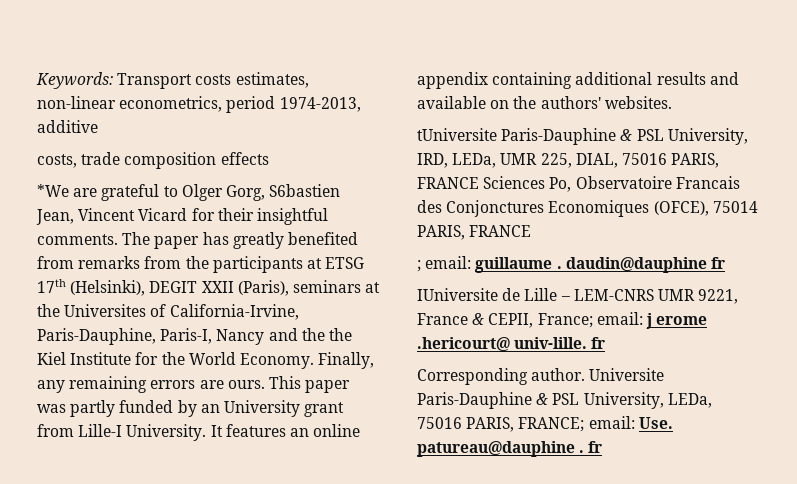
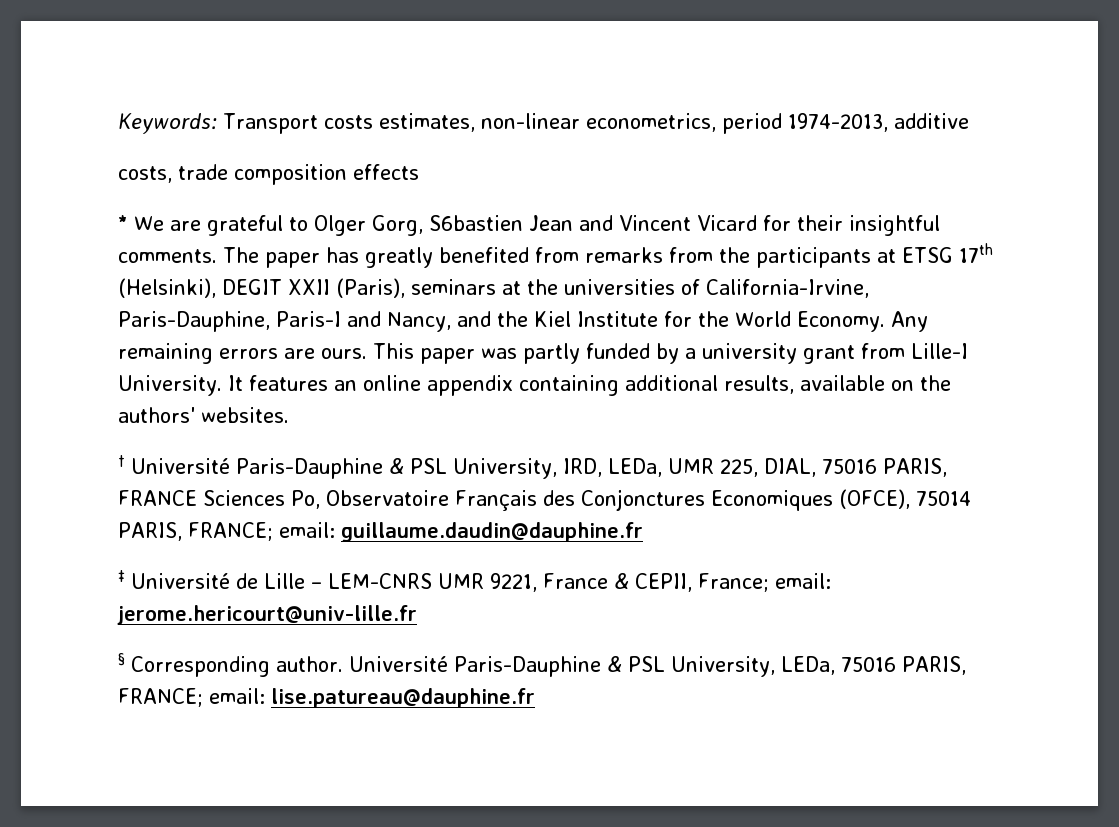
- *We are grateful to Olger Gorg, S6bastien Jean, Vincent Vicard for their insightful comments.
+ * We are grateful to Olger Gorg, S6bastien Jean and Vincent Vicard for their insightful comments.
- The paper has greatly benefited from remarks from the participants at ETSG 17th (Helsinki), DEGIT XXII (Paris), seminars at the Universites of California-Irvine, Paris-Dauphine, Paris-I, Nancy and the the Kiel Institute for the World Economy.
+ The paper has greatly benefited from remarks from the participants at ETSG 17th (Helsinki), DEGIT XXII (Paris), seminars at the universities of California-Irvine, Paris-Dauphine, Paris-I and Nancy, and the Kiel Institute for the World Economy.
- Finally, any remaining errors are ours.
+ Any remaining errors are ours.
- This paper was partly funded by an University grant from Lille-I University.
+ This paper was partly funded by a university grant from Lille-I University.
- It features an online appendix containing additional results and available on the authors' websites.
+ It features an online appendix containing additional results, available on the authors' websites.
- tUniversite Paris-Dauphine & PSL University, IRD, LEDa, UMR 225, DIAL, 75016 PARIS, FRANCE Sciences Po, Observatoire Francais des Conjonctures Economiques (OFCE), 75014 PARIS, FRANCE
- ; email: guillaume . daudin@dauphine fr
- IUniversite de Lille – LEM-CNRS UMR 9221, France & CEPII, France; email: j erome .hericourt@ univ-lille. fr
- Corresponding author.
+ † Université Paris-Dauphine & PSL University, IRD, LEDa, UMR 225, DIAL, 75016 PARIS, FRANCE Sciences Po, Observatoire Français des Conjonctures Economiques (OFCE), 75014 PARIS, FRANCE; email: guillaume.daudin@dauphine.fr
+ ‡ Université de Lille – LEM-CNRS UMR 9221, France & CEPII, France; email: jerome.hericourt@univ-lille.fr
+ § Corresponding author.
- Universite Paris-Dauphine & PSL University, LEDa, 75016 PARIS, FRANCE; email: Use. patureau@dauphine . fr
+ Université Paris-Dauphine & PSL University, LEDa, 75016 PARIS, FRANCE; email: lise.patureau@dauphine.fr

